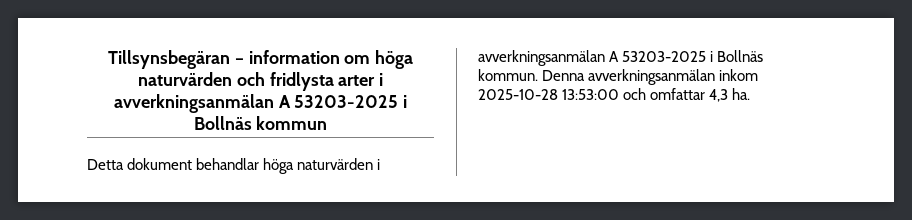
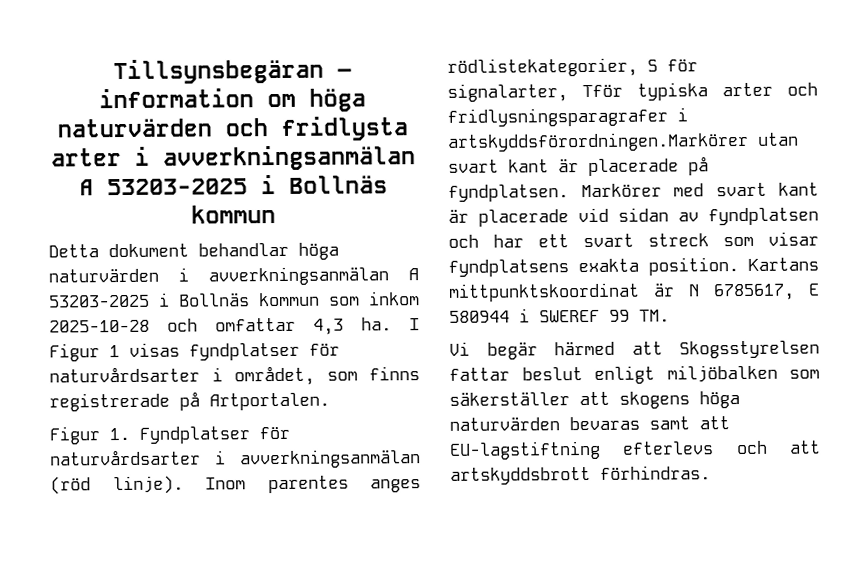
- Detta dokument behandlar höga naturvärden i avverkningsanmälan A 53203-2025 i Bollnäs kommun. Denna avverkningsanmälan inkom 2025-10-28 13:53:00 och omfattar 4,3 ha.
+ Detta dokument behandlar höga naturvärden i avverkningsanmälan A 53203-2025 i Bollnäs kommun som inkom 2025-10-28 och omfattar 4,3 ha.
+ I Figur 1 visas fyndplatser för naturvårdsarter i området, som finns registrerade på Artportalen.
+ Figur 1. Fyndplatser för naturvårdsarter i avverkningsanmälan (röd linje). Inom parentes anges rödlistekategorier, S för signalarter, Tför typiska arter och fridlysningsparagrafer i artskyddsförordningen.Markörer utan svart kant är placerade på fyndplatsen. Markörer med svart kant är placerade vid sidan av fyndplatsen och har ett svart streck som visar fyndplatsens exakta position. Kartans mittpunktskoordinat är N 6785617, E 580944 i SWEREF 99 TM.
+ Vi begär härmed att Skogsstyrelsen fattar beslut enligt miljöbalken som säkerställer att skogens höga naturvärden bevaras samt att EU-lagstiftning efterlevs och att artskyddsbrott förhindras.

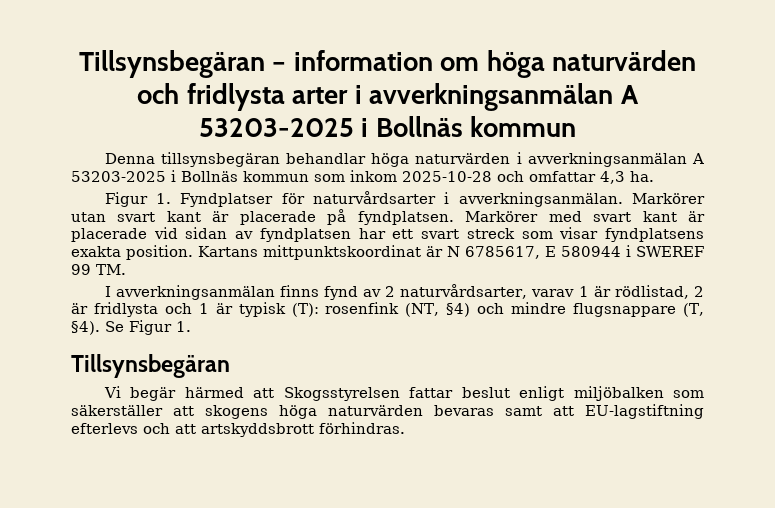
- Detta dokument behandlar höga naturvärden i avverkningsanmälan A 53203-2025 i Bollnäs kommun som inkom 2025-10-28 och omfattar 4,3 ha. I Figur 1 visas fyndplatser för naturvårdsarter i området, som finns registrerade på Artportalen.
+ Denna tillsynsbegäran behandlar höga naturvärden i avverkningsanmälan A 53203-2025 i Bollnäs kommun som inkom 2025-10-28 och omfattar 4,3 ha.
- Figur 1. Fyndplatser för naturvårdsarter i avverkningsanmälan (röd linje). Inom parentes anges rödlistekategorier, S för signalarter, Tför typiska arter och fridlysningsparagrafer i artskyddsförordningen.Markörer utan svart kant är placerade på fyndplatsen.
+ Figur 1. Fyndplatser för naturvårdsarter i avverkningsanmälan. Markörer utan svart kant är placerade på fyndplatsen.
- Markörer med svart kant är placerade vid sidan av fyndplatsen och har ett svart streck som visar fyndplatsens exakta position.
+ Markörer med svart kant är placerade vid sidan av fyndplatsen har ett svart streck som visar fyndplatsens exakta position.
+ I avverkningsanmälan finns fynd av 2 naturvårdsarter, varav 1 är rödlistad, 2 är fridlysta och 1 är typisk (T): rosenfink (NT, §4) och mindre flugsnappare (T, §4). Se Figur 1.
+ Tillsynsbegäran

